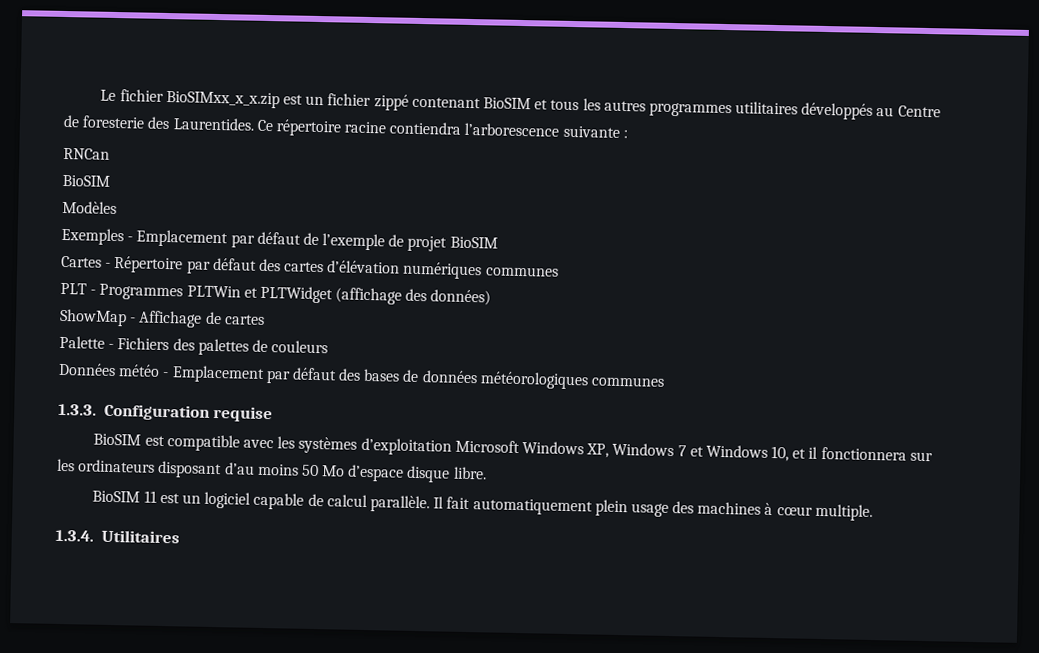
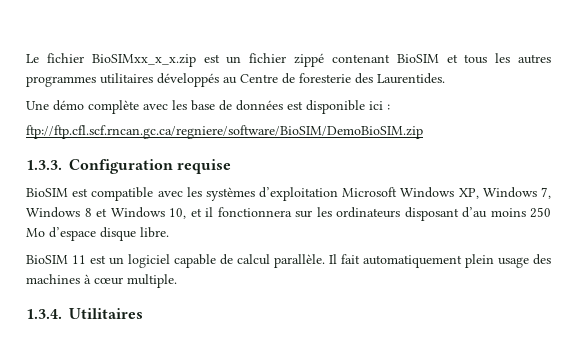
- Le fichier BioSIMxx_x_x.zip est un fichier zippé contenant BioSIM et tous les autres programmes utilitaires développés au Centre de foresterie des Laurentides. Ce répertoire racine contiendra l’arborescence suivante :
- RNCan
- BioSIM
- Modèles
- Exemples - Emplacement par défaut de l’exemple de projet BioSIM
- Cartes - Répertoire par défaut des cartes d’élévation numériques communes
- PLT - Programmes PLTWin et PLTWidget (affichage des données)
- ShowMap - Affichage de cartes
- Palette - Fichiers des palettes de couleurs
- Données météo - Emplacement par défaut des bases de données météorologiques communes
+ Le fichier BioSIMxx_x_x.zip est un fichier zippé contenant BioSIM et tous les autres programmes utilitaires développés au Centre de foresterie des Laurentides.
+ Une démo complète avec les base de données est disponible ici :
+ ftp://ftp.cfl.scf.rncan.gc.ca/regniere/software/BioSIM/DemoBioSIM.zip
- BioSIM est compatible avec les systèmes d’exploitation Microsoft Windows XP, Windows 7 et Windows 10, et il fonctionnera sur les ordinateurs disposant d’au moins 50 Mo d’espace disque libre.
+ BioSIM est compatible avec les systèmes d’exploitation Microsoft Windows XP, Windows 7, Windows 8 et Windows 10, et il fonctionnera sur les ordinateurs disposant d’au moins 250 Mo d’espace disque libre.

